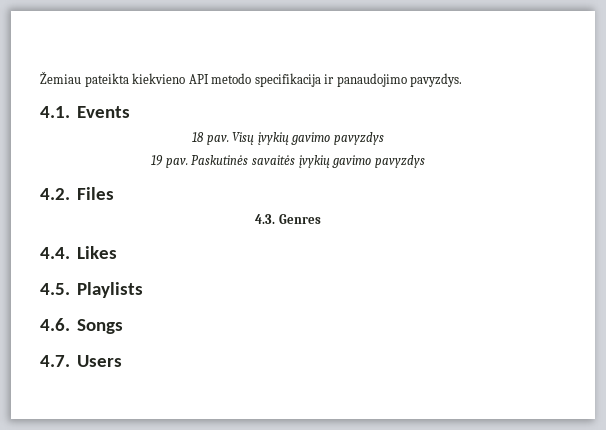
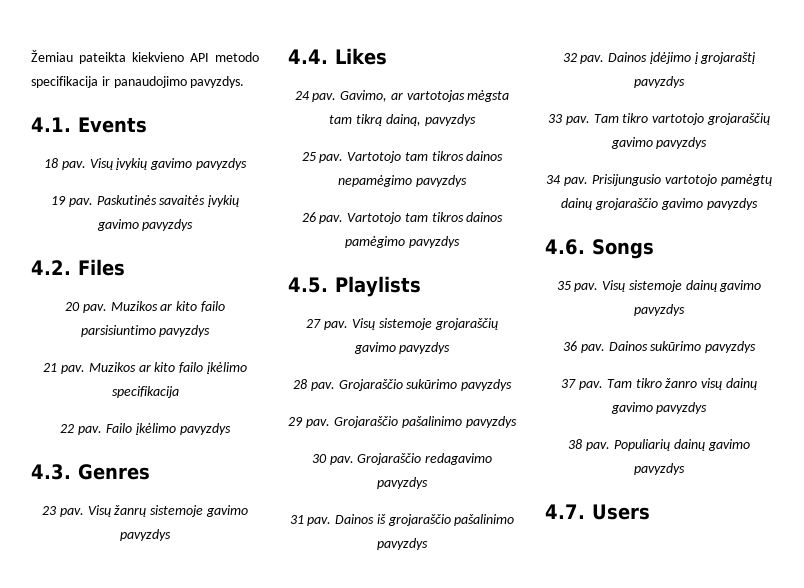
+ 20 pav. Muzikos ar kito failo parsisiuntimo pavyzdys
+ 21 pav. Muzikos ar kito failo įkėlimo specifikacija
+ 22 pav. Failo įkėlimo pavyzdys
  4.3. Genres
+ 23 pav. Visų žanrų sistemoje gavimo pavyzdys
  4.4. Likes
+ 24 pav. Gavimo, ar vartotojas mėgsta tam tikrą dainą, pavyzdys
+ 25 pav. Vartotojo tam tikros dainos nepamėgimo pavyzdys
+ 26 pav. Vartotojo tam tikros dainos pamėgimo pavyzdys
  4.5. Playlists
+ 27 pav. Visų sistemoje grojaraščių gavimo pavyzdys
+ 28 pav. Grojaraščio sukūrimo pavyzdys
+ 29 pav. Grojaraščio pašalinimo pavyzdys
+ 30 pav. Grojaraščio redagavimo pavyzdys
+ 31 pav. Dainos iš grojaraščio pašalinimo pavyzdys
+ 32 pav. Dainos įdėjimo į grojaraštį pavyzdys
+ 33 pav. Tam tikro vartotojo grojaraščių gavimo pavyzdys
+ 34 pav. Prisijungusio vartotojo pamėgtų dainų grojaraščio gavimo pavyzdys
  4.6. Songs
+ 35 pav. Visų sistemoje dainų gavimo pavyzdys
+ 36 pav. Dainos sukūrimo pavyzdys
+ 37 pav. Tam tikro žanro visų dainų gavimo pavyzdys
+ 38 pav. Populiarių dainų gavimo pavyzdys

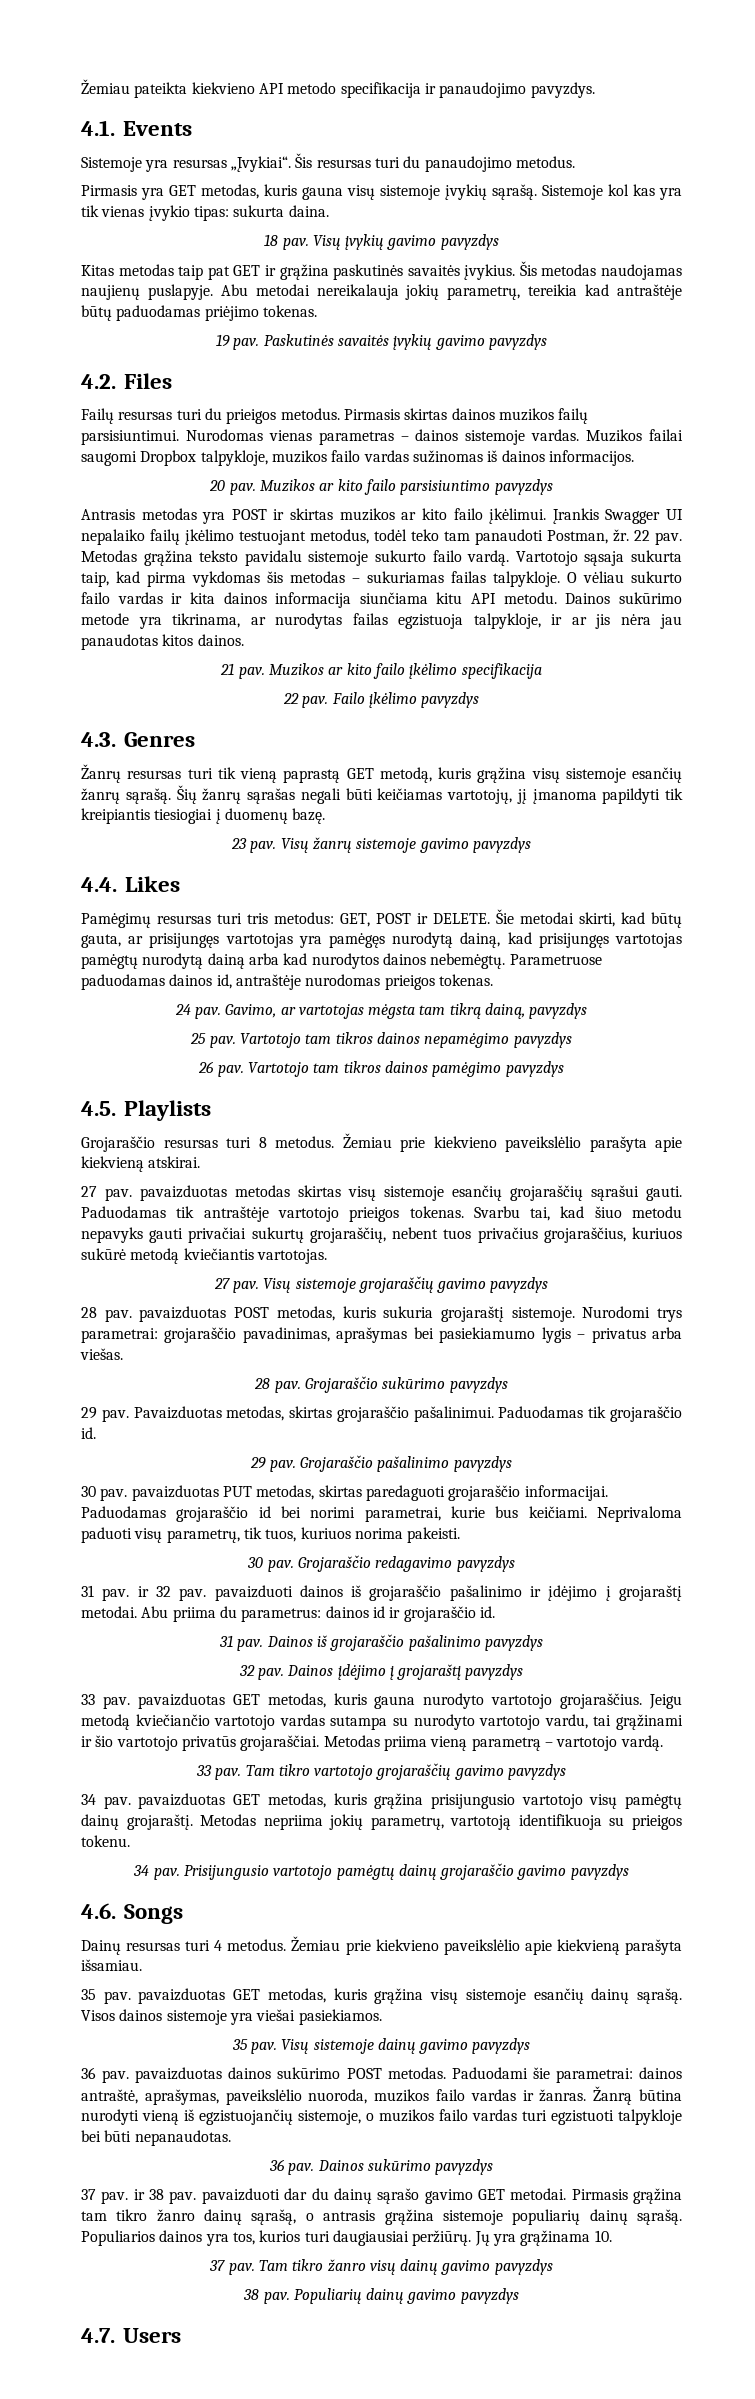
+ Sistemoje yra resursas „Įvykiai“. Šis resursas turi du panaudojimo metodus.
+ Pirmasis yra GET metodas, kuris gauna visų sistemoje įvykių sąrašą. Sistemoje kol kas yra tik vienas įvykio tipas: sukurta daina.
+ Kitas metodas taip pat GET ir grąžina paskutinės savaitės įvykius. Šis metodas naudojamas naujienų puslapyje. Abu metodai nereikalauja jokių parametrų, tereikia kad antraštėje būtų paduodamas priėjimo tokenas.
+ Failų resursas turi du prieigos metodus. Pirmasis skirtas dainos muzikos failų parsisiuntimui. Nurodomas vienas parametras – dainos sistemoje vardas. Muzikos failai saugomi Dropbox talpykloje, muzikos failo vardas sužinomas iš dainos informacijos.
+ Antrasis metodas yra POST ir skirtas muzikos ar kito failo įkėlimui. Įrankis Swagger UI nepalaiko failų įkėlimo testuojant metodus, todėl teko tam panaudoti Postman, žr. 22 pav. Metodas grąžina teksto pavidalu sistemoje sukurto failo vardą. Vartotojo sąsaja sukurta taip, kad pirma vykdomas šis metodas – sukuriamas failas talpykloje. O vėliau sukurto failo vardas ir kita dainos informacija siunčiama kitu API metodu. Dainos sukūrimo metode yra tikrinama, ar nurodytas failas egzistuoja talpykloje, ir ar jis nėra jau panaudotas kitos dainos.
+ Žanrų resursas turi tik vieną paprastą GET metodą, kuris grąžina visų sistemoje esančių žanrų sąrašą. Šių žanrų sąrašas negali būti keičiamas vartotojų, jį įmanoma papildyti tik kreipiantis tiesiogiai į duomenų bazę.
+ Pamėgimų resursas turi tris metodus: GET, POST ir DELETE. Šie metodai skirti, kad būtų gauta, ar prisijungęs vartotojas yra pamėgęs nurodytą dainą, kad prisijungęs vartotojas pamėgtų nurodytą dainą arba kad nurodytos dainos nebemėgtų. Parametruose paduodamas dainos id, antraštėje nurodomas prieigos tokenas.
+ Grojaraščio resursas turi 8 metodus. Žemiau prie kiekvieno paveikslėlio parašyta apie kiekvieną atskirai.
+ 27 pav. pavaizduotas metodas skirtas visų sistemoje esančių grojaraščių sąrašui gauti. Paduodamas tik antraštėje vartotojo prieigos tokenas. Svarbu tai, kad šiuo metodu nepavyks gauti privačiai sukurtų grojaraščių, nebent tuos privačius grojaraščius, kuriuos sukūrė metodą kviečiantis vartotojas.
+ 28 pav. pavaizduotas POST metodas, kuris sukuria grojaraštį sistemoje. Nurodomi trys parametrai: grojaraščio pavadinimas, aprašymas bei pasiekiamumo lygis – privatus arba viešas.
+ 29 pav. Pavaizduotas metodas, skirtas grojaraščio pašalinimui. Paduodamas tik grojaraščio id.
+ 30 pav. pavaizduotas PUT metodas, skirtas paredaguoti grojaraščio informacijai. Paduodamas grojaraščio id bei norimi parametrai, kurie bus keičiami. Neprivaloma paduoti visų parametrų, tik tuos, kuriuos norima pakeisti.
+ 31 pav. ir 32 pav. pavaizduoti dainos iš grojaraščio pašalinimo ir įdėjimo į grojaraštį metodai. Abu priima du parametrus: dainos id ir grojaraščio id.
+ 33 pav. pavaizduotas GET metodas, kuris gauna nurodyto vartotojo grojaraščius. Jeigu metodą kviečiančio vartotojo vardas sutampa su nurodyto vartotojo vardu, tai grąžinami ir šio vartotojo privatūs grojaraščiai. Metodas priima vieną parametrą – vartotojo vardą.
+ 34 pav. pavaizduotas GET metodas, kuris grąžina prisijungusio vartotojo visų pamėgtų dainų grojaraštį. Metodas nepriima jokių parametrų, vartotoją identifikuoja su prieigos tokenu.
+ Dainų resursas turi 4 metodus. Žemiau prie kiekvieno paveikslėlio apie kiekvieną parašyta išsamiau.
+ 35 pav. pavaizduotas GET metodas, kuris grąžina visų sistemoje esančių dainų sąrašą. Visos dainos sistemoje yra viešai pasiekiamos.
+ 36 pav. pavaizduotas dainos sukūrimo POST metodas. Paduodami šie parametrai: dainos antraštė, aprašymas, paveikslėlio nuoroda, muzikos failo vardas ir žanras. Žanrą būtina nurodyti vieną iš egzistuojančių sistemoje, o muzikos failo vardas turi egzistuoti talpykloje bei būti nepanaudotas.
+ 37 pav. ir 38 pav. pavaizduoti dar du dainų sąrašo gavimo GET metodai. Pirmasis grąžina tam tikro žanro dainų sąrašą, o antrasis grąžina sistemoje populiarių dainų sąrašą. Populiarios dainos yra tos, kurios turi daugiausiai peržiūrų. Jų yra grąžinama 10.

